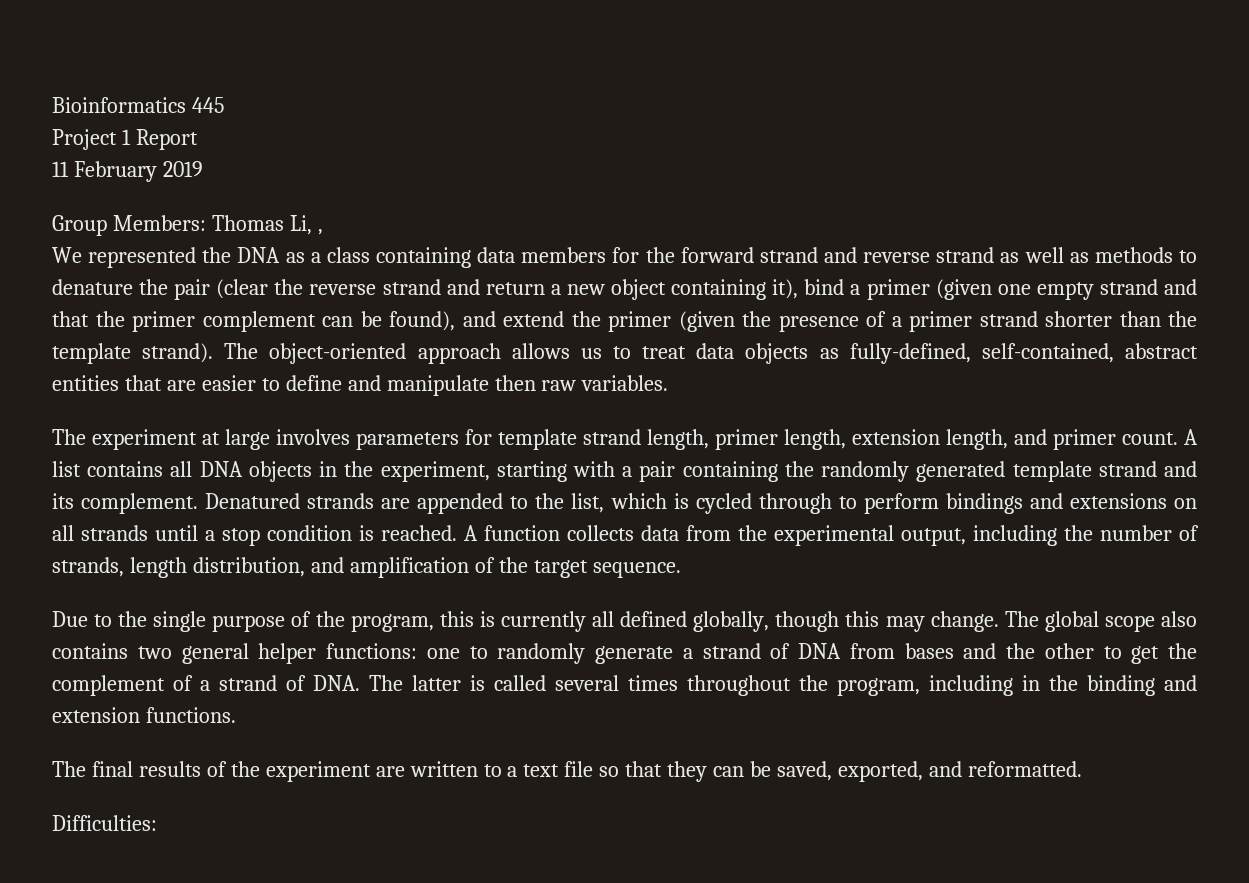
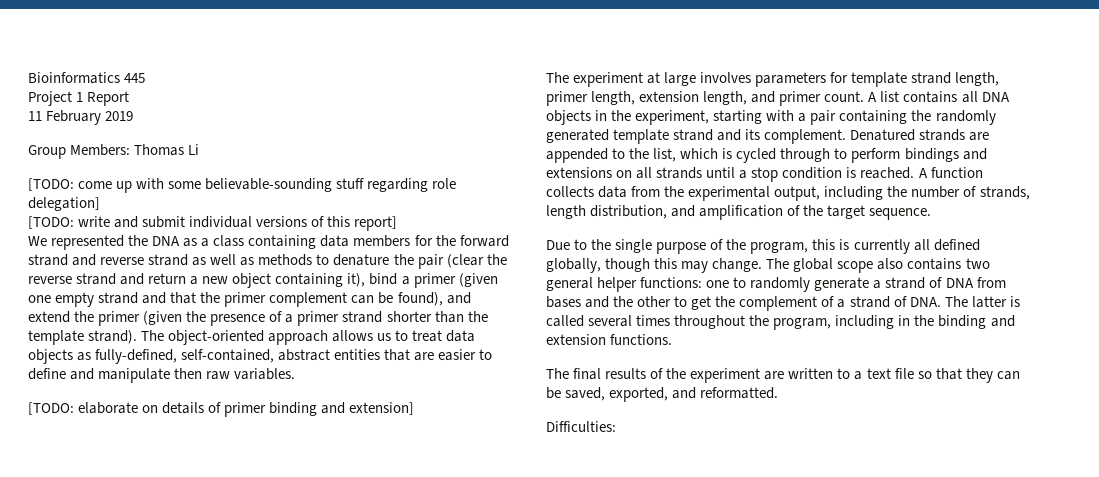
- Group Members: Thomas Li, ,
+ Group Members: Thomas Li
+ [TODO: come up with some believable-sounding stuff regarding role delegation]
+ [TODO: write and submit individual versions of this report]
+ [TODO: elaborate on details of primer binding and extension]

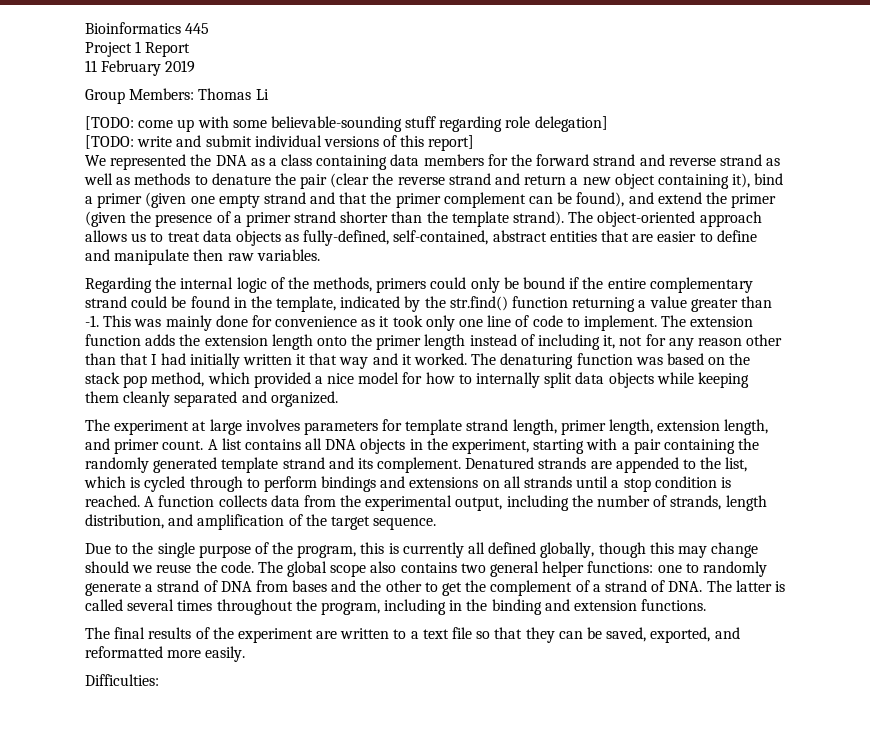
- [TODO: elaborate on details of primer binding and extension]
+ Regarding the internal logic of the methods, primers could only be bound if the entire complementary strand could be found in the template, indicated by the str.find() function returning a value greater than -1. This was mainly done for convenience as it took only one line of code to implement. The extension function adds the extension length onto the primer length instead of including it, not for any reason other than that I had initially written it that way and it worked. The denaturing function was based on the stack pop method, which provided a nice model for how to internally split data objects while keeping them cleanly separated and organized.
- Due to the single purpose of the program, this is currently all defined globally, though this may change.
+ Due to the single purpose of the program, this is currently all defined globally, though this may change should we reuse the code.
- The final results of the experiment are written to a text file so that they can be saved, exported, and reformatted.
+ The final results of the experiment are written to a text file so that they can be saved, exported, and reformatted more easily.

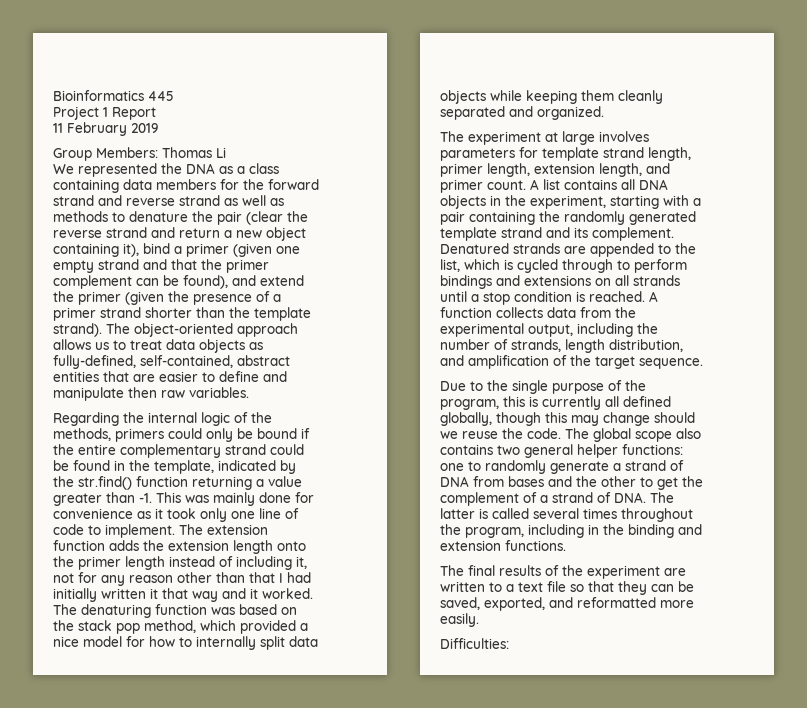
- [TODO: come up with some believable-sounding stuff regarding role delegation]
- [TODO: write and submit individual versions of this report]

